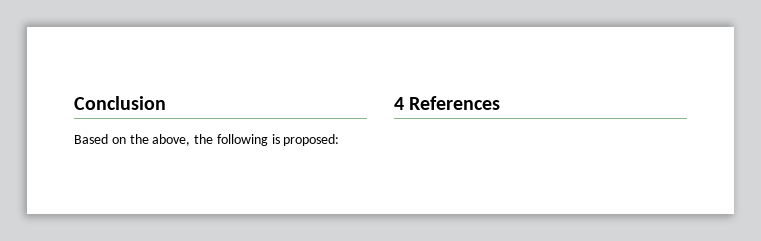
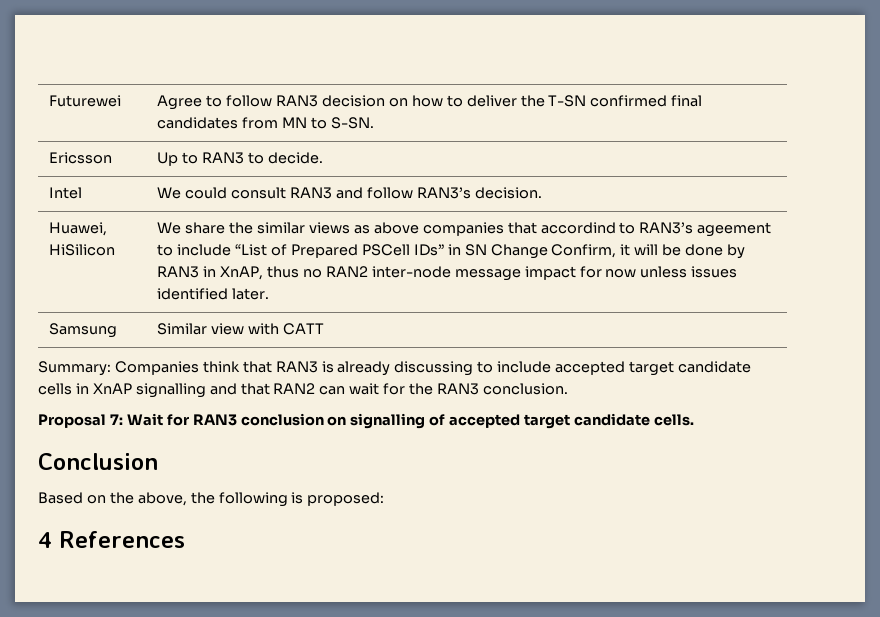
+ Futurewei | Agree to follow RAN3 decision on how to deliver the T-SN confirmed final candidates from MN to S-SN.
+ Ericsson | Up to RAN3 to decide.
+ Intel | We could consult RAN3 and follow RAN3’s decision.
+ Huawei, HiSilicon | We share the similar views as above companies that accordind to RAN3’s ageement to include “List of Prepared PSCell IDs” in SN Change Confirm, it will be done by RAN3 in XnAP, thus no RAN2 inter-node message impact for now unless issues identified later.
+ Samsung | Similar view with CATT
+ Summary: Companies think that RAN3 is already discussing to include accepted target candidate cells in XnAP signalling and that RAN2 can wait for the RAN3 conclusion.
+ Proposal 7: Wait for RAN3 conclusion on signalling of accepted target candidate cells.

